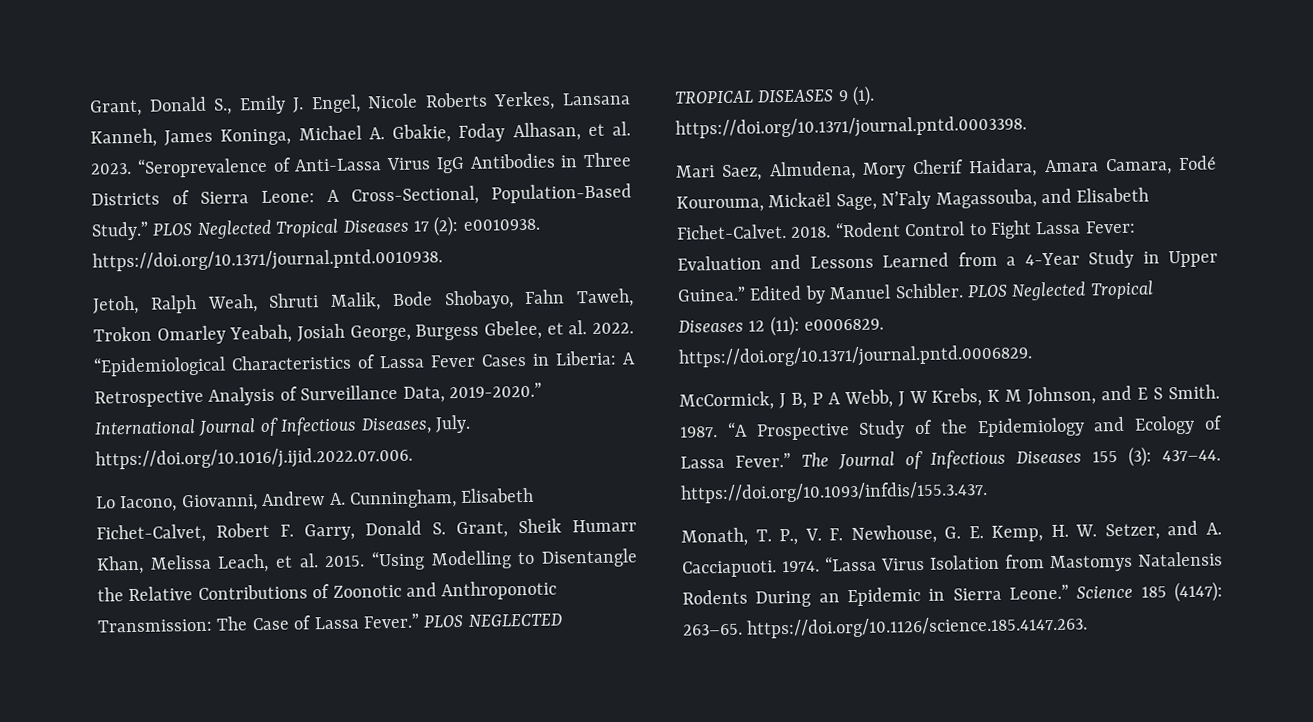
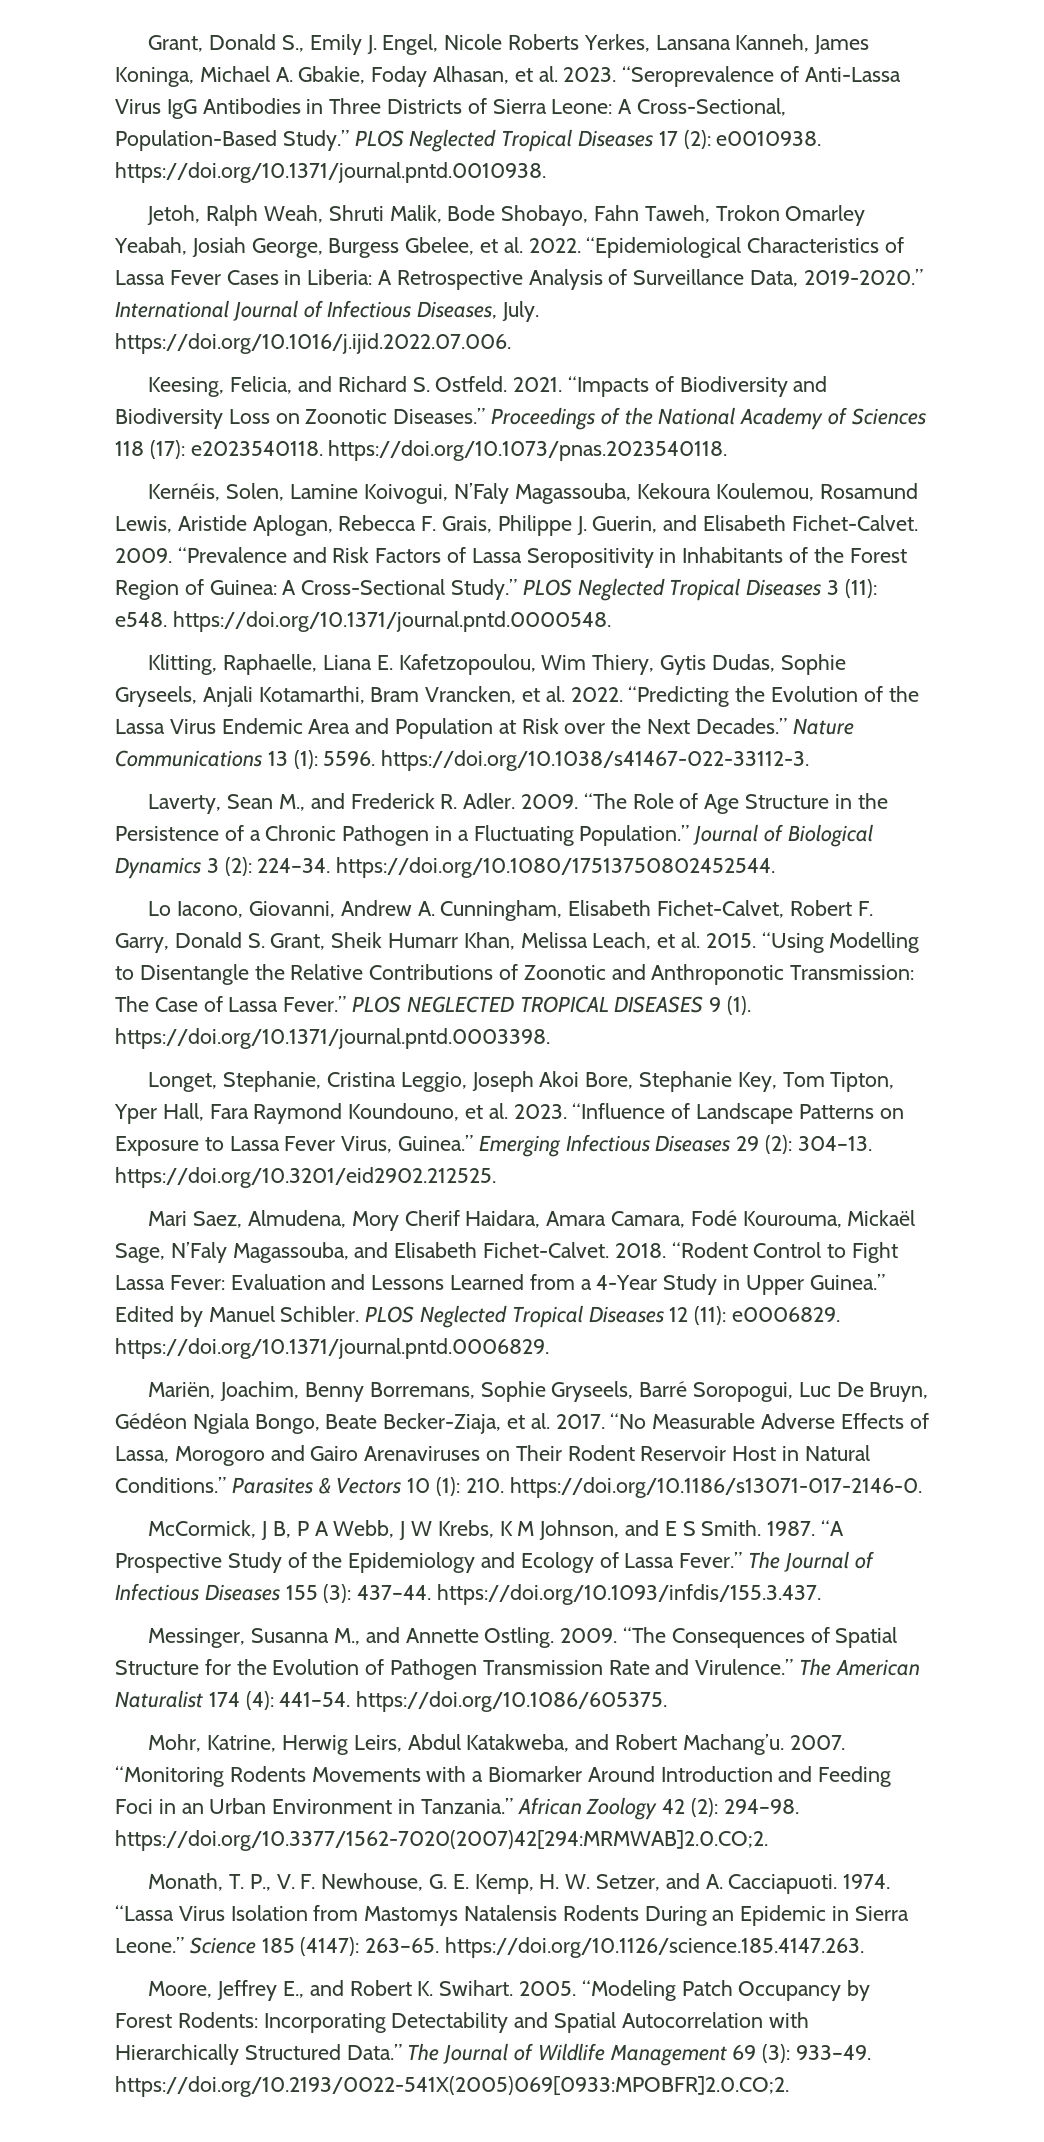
+ Keesing, Felicia, and Richard S. Ostfeld. 2021. “Impacts of Biodiversity and Biodiversity Loss on Zoonotic Diseases.” Proceedings of the National Academy of Sciences 118 (17): e2023540118. https://doi.org/10.1073/pnas.2023540118.
+ Kernéis, Solen, Lamine Koivogui, N’Faly Magassouba, Kekoura Koulemou, Rosamund Lewis, Aristide Aplogan, Rebecca F. Grais, Philippe J. Guerin, and Elisabeth Fichet-Calvet. 2009. “Prevalence and Risk Factors of Lassa Seropositivity in Inhabitants of the Forest Region of Guinea: A Cross-Sectional Study.” PLOS Neglected Tropical Diseases 3 (11): e548. https://doi.org/10.1371/journal.pntd.0000548.
+ Klitting, Raphaelle, Liana E. Kafetzopoulou, Wim Thiery, Gytis Dudas, Sophie Gryseels, Anjali Kotamarthi, Bram Vrancken, et al. 2022. “Predicting the Evolution of the Lassa Virus Endemic Area and Population at Risk over the Next Decades.” Nature Communications 13 (1): 5596. https://doi.org/10.1038/s41467-022-33112-3.
+ Laverty, Sean M., and Frederick R. Adler. 2009. “The Role of Age Structure in the Persistence of a Chronic Pathogen in a Fluctuating Population.” Journal of Biological Dynamics 3 (2): 224–34. https://doi.org/10.1080/17513750802452544.
+ Longet, Stephanie, Cristina Leggio, Joseph Akoi Bore, Stephanie Key, Tom Tipton, Yper Hall, Fara Raymond Koundouno, et al. 2023. “Influence of Landscape Patterns on Exposure to Lassa Fever Virus, Guinea.” Emerging Infectious Diseases 29 (2): 304–13. https://doi.org/10.3201/eid2902.212525.
+ Mariën, Joachim, Benny Borremans, Sophie Gryseels, Barré Soropogui, Luc De Bruyn, Gédéon Ngiala Bongo, Beate Becker-Ziaja, et al. 2017. “No Measurable Adverse Effects of Lassa, Morogoro and Gairo Arenaviruses on Their Rodent Reservoir Host in Natural Conditions.” Parasites & Vectors 10 (1): 210. https://doi.org/10.1186/s13071-017-2146-0.
+ Messinger, Susanna M., and Annette Ostling. 2009. “The Consequences of Spatial Structure for the Evolution of Pathogen Transmission Rate and Virulence.” The American Naturalist 174 (4): 441–54. https://doi.org/10.1086/605375.
+ Mohr, Katrine, Herwig Leirs, Abdul Katakweba, and Robert Machang’u. 2007. “Monitoring Rodents Movements with a Biomarker Around Introduction and Feeding Foci in an Urban Environment in Tanzania.” African Zoology 42 (2): 294–98. https://doi.org/10.3377/1562-7020(2007)42[294:MRMWAB]2.0.CO;2.
+ Moore, Jeffrey E., and Robert K. Swihart. 2005. “Modeling Patch Occupancy by Forest Rodents: Incorporating Detectability and Spatial Autocorrelation with Hierarchically Structured Data.” The Journal of Wildlife Management 69 (3): 933–49. https://doi.org/10.2193/0022-541X(2005)069[0933:MPOBFR]2.0.CO;2.

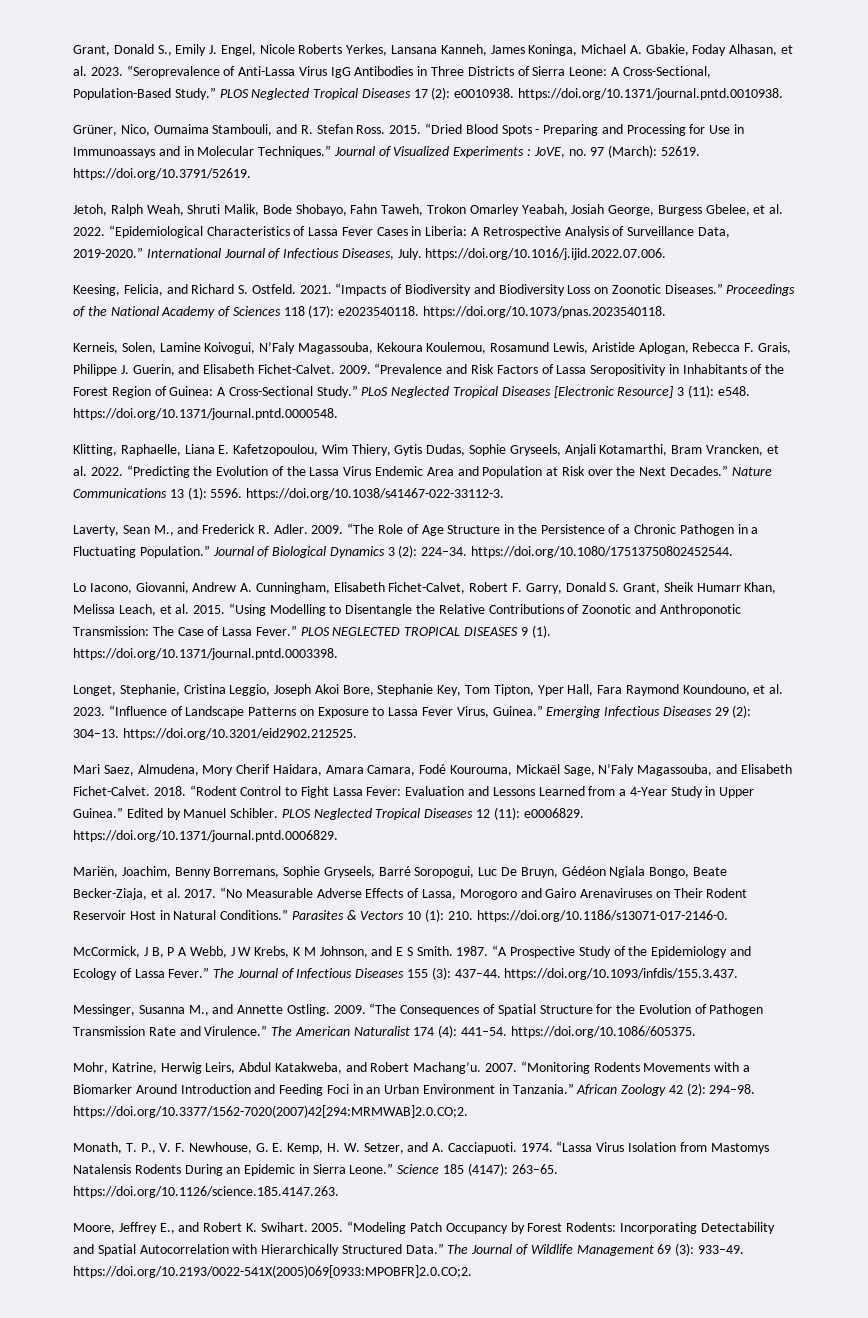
+ Grüner, Nico, Oumaima Stambouli, and R. Stefan Ross. 2015. “Dried Blood Spots - Preparing and Processing for Use in Immunoassays and in Molecular Techniques.” Journal of Visualized Experiments : JoVE, no. 97 (March): 52619. https://doi.org/10.3791/52619.
- Kernéis, Solen, Lamine Koivogui, N’Faly Magassouba, Kekoura Koulemou, Rosamund Lewis, Aristide Aplogan, Rebecca F. Grais, Philippe J. Guerin, and Elisabeth Fichet-Calvet.
+ Kerneis, Solen, Lamine Koivogui, N’Faly Magassouba, Kekoura Koulemou, Rosamund Lewis, Aristide Aplogan, Rebecca F. Grais, Philippe J. Guerin, and Elisabeth Fichet-Calvet.
- PLOS Neglected Tropical Diseases 3 (11): e548. https://doi.org/10.1371/journal.pntd.0000548.
+ PLoS Neglected Tropical Diseases [Electronic Resource] 3 (11): e548. https://doi.org/10.1371/journal.pntd.0000548.

